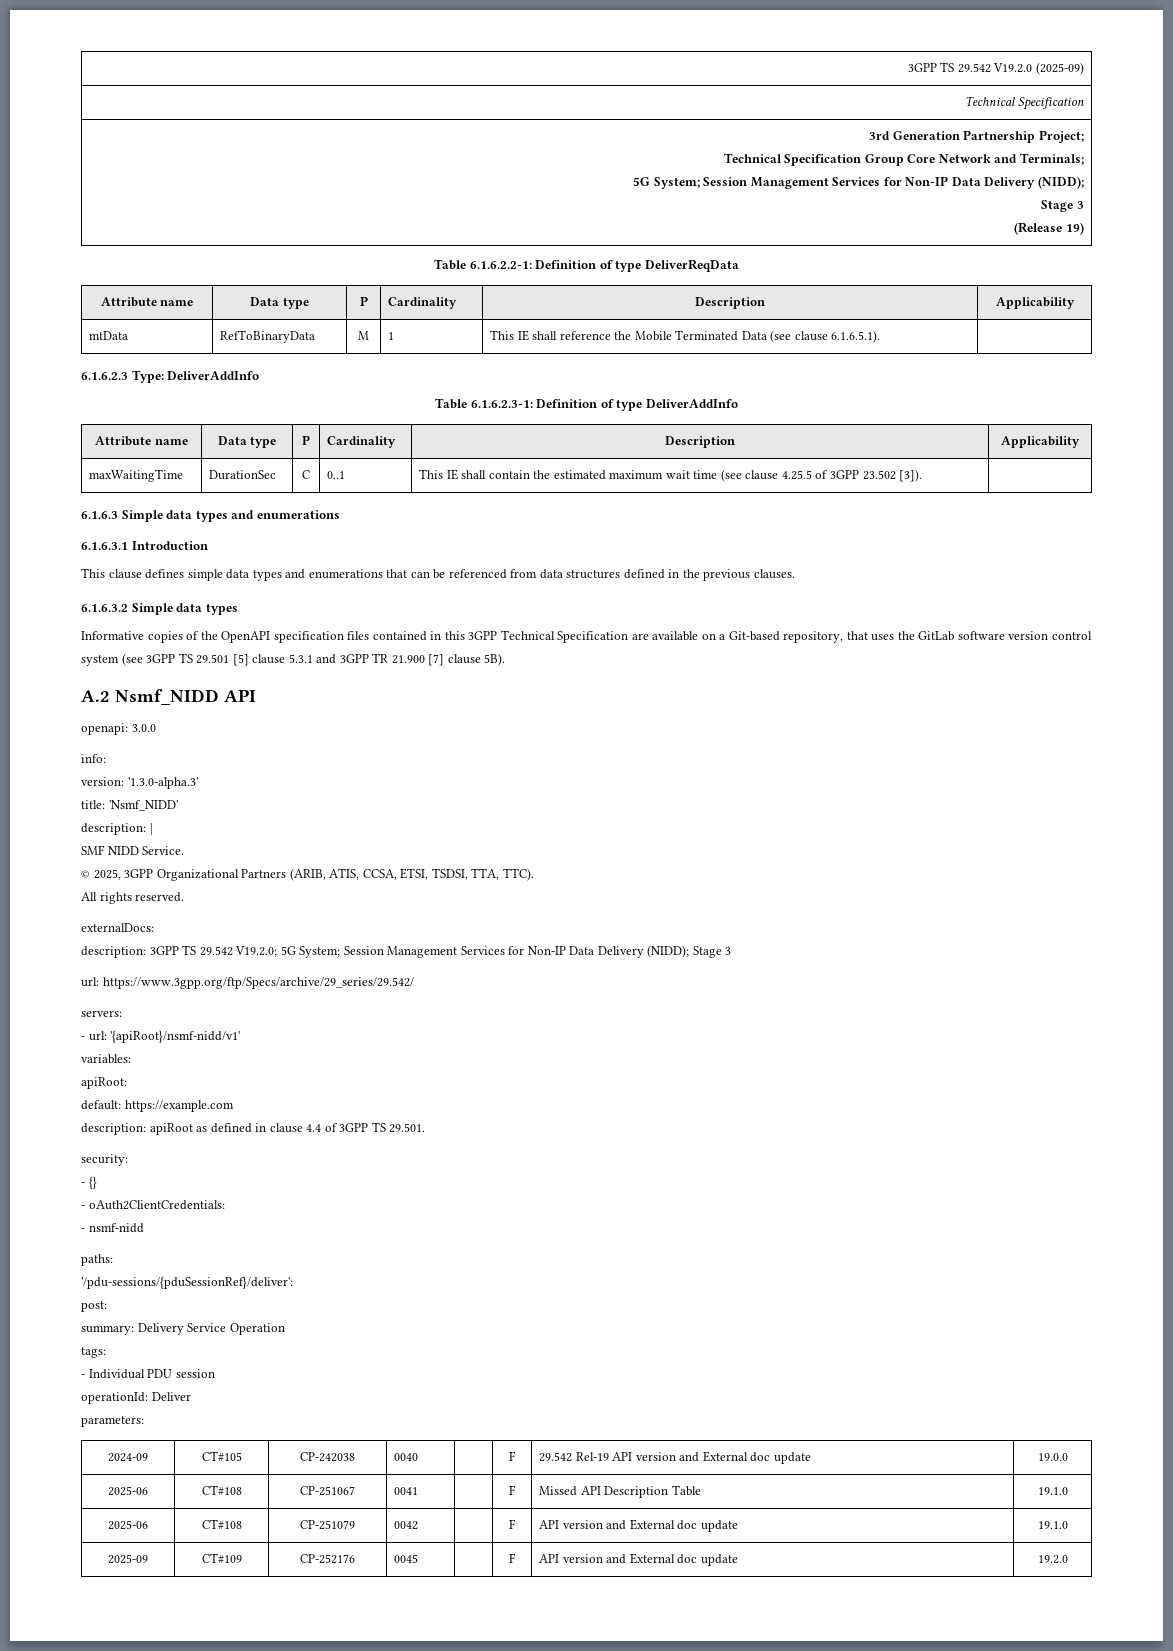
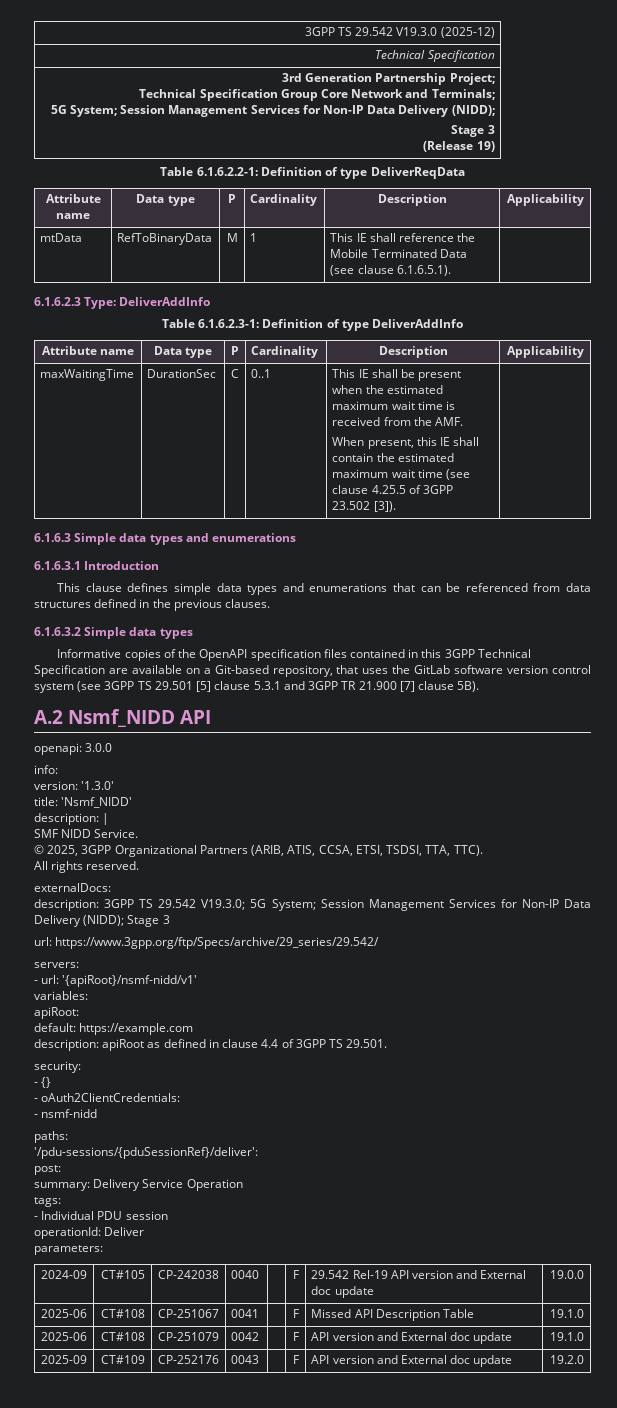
- 3GPP TS 29.542 V19.2.0 (2025-09)
+ 3GPP TS 29.542 V19.3.0 (2025-12)
- maxWaitingTime | DurationSec | C | 0..1 | This IE shall contain the estimated maximum wait time (see clause 4.25.5 of 3GPP 23.502 [3]). |
+ maxWaitingTime | DurationSec | C | 0..1 | This IE shall be present when the estimated maximum wait time is received from the AMF.
+ When present, this IE shall contain the estimated maximum wait time (see clause 4.25.5 of 3GPP 23.502 [3]). |
- version: '1.3.0-alpha.3'
+ version: '1.3.0'
- description: 3GPP TS 29.542 V19.2.0; 5G System; Session Management Services for Non-IP Data Delivery (NIDD); Stage 3
+ description: 3GPP TS 29.542 V19.3.0; 5G System; Session Management Services for Non-IP Data Delivery (NIDD); Stage 3
- 2025-09 | CT#109 | CP-252176 | 0045 | | F | API version and External doc update | 19.2.0
+ 2025-09 | CT#109 | CP-252176 | 0043 | | F | API version and External doc update | 19.2.0

